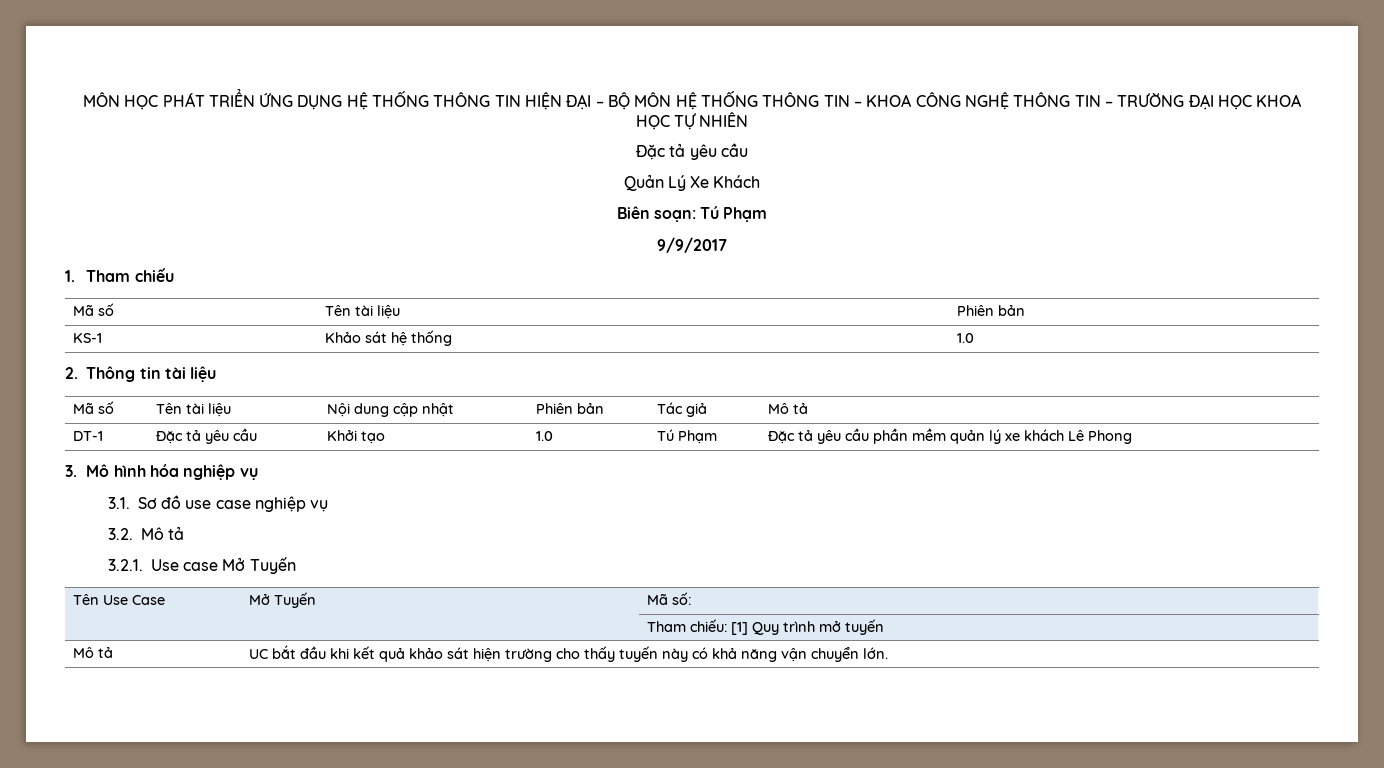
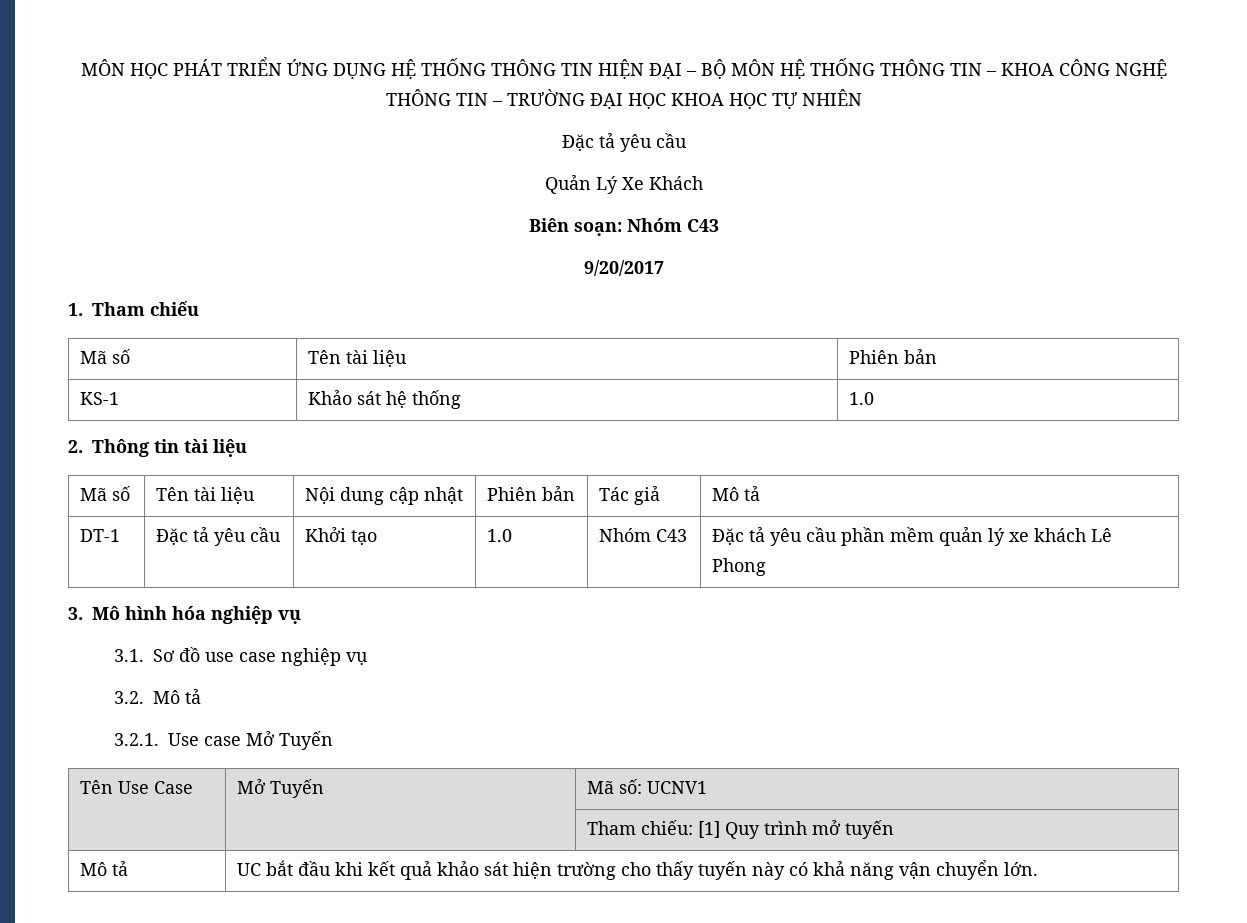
- Biên soạn: Tú Phạm
- 9/9/2017
+ Biên soạn: Nhóm C43
+ 9/20/2017
- DT-1 | Đặc tả yêu cầu | Khởi tạo | 1.0 | Tú Phạm | Đặc tả yêu cầu phần mềm quản lý xe khách Lê Phong
+ DT-1 | Đặc tả yêu cầu | Khởi tạo | 1.0 | Nhóm C43 | Đặc tả yêu cầu phần mềm quản lý xe khách Lê Phong
- Tên Use Case | Mở Tuyến | Mã số:
+ Tên Use Case | Mở Tuyến | Mã số: UCNV1

